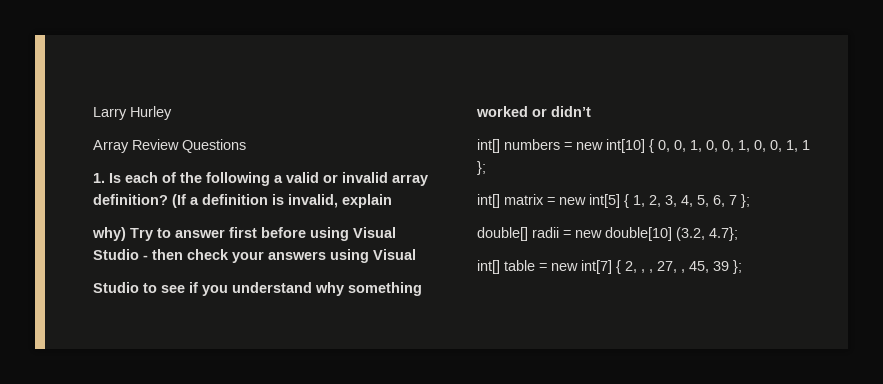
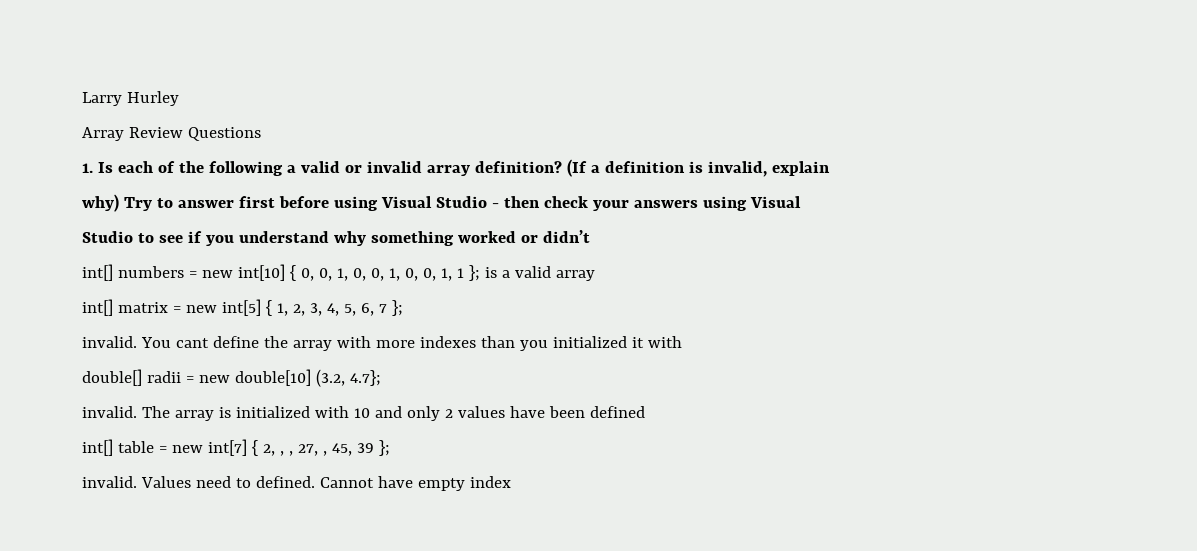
- int[] numbers = new int[10] { 0, 0, 1, 0, 0, 1, 0, 0, 1, 1 };
+ int[] numbers = new int[10] { 0, 0, 1, 0, 0, 1, 0, 0, 1, 1 }; is a valid array
+ invalid. You cant define the array with more indexes than you initialized it with
+ invalid. The array is initialized with 10 and only 2 values have been defined
+ invalid. Values need to defined. Cannot have empty index

